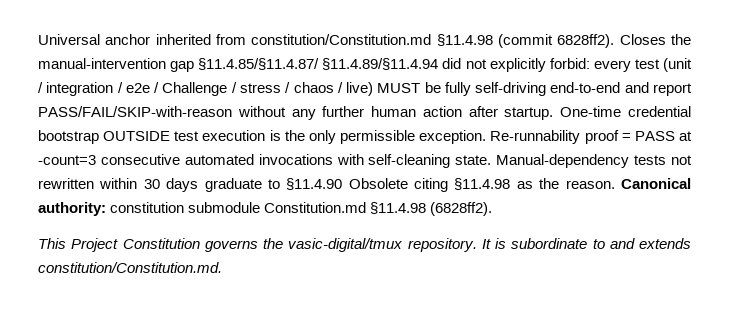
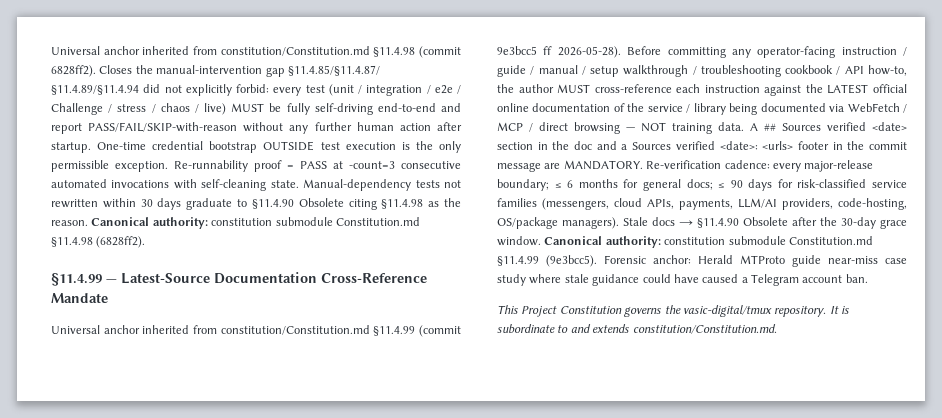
+ §11.4.99 — Latest-Source Documentation Cross-Reference Mandate
+ Universal anchor inherited from constitution/Constitution.md §11.4.99 (commit 9e3bcc5 ff 2026-05-28). Before committing any operator-facing instruction / guide / manual / setup walkthrough / troubleshooting cookbook / API how-to, the author MUST cross-reference each instruction against the LATEST official online documentation of the service / library being documented via WebFetch / MCP / direct browsing — NOT training data. A ## Sources verified <date> section in the doc and a Sources verified <date>: <urls> footer in the commit message are MANDATORY. Re-verification cadence: every major-release boundary; ≤ 6 months for general docs; ≤ 90 days for risk-classified service families (messengers, cloud APIs, payments, LLM/AI providers, code-hosting, OS/package managers). Stale docs → §11.4.90 Obsolete after the 30-day grace window. Canonical authority: constitution submodule Constitution.md §11.4.99 (9e3bcc5). Forensic anchor: Herald MTProto guide near-miss case study where stale guidance could have caused a Telegram account ban.

